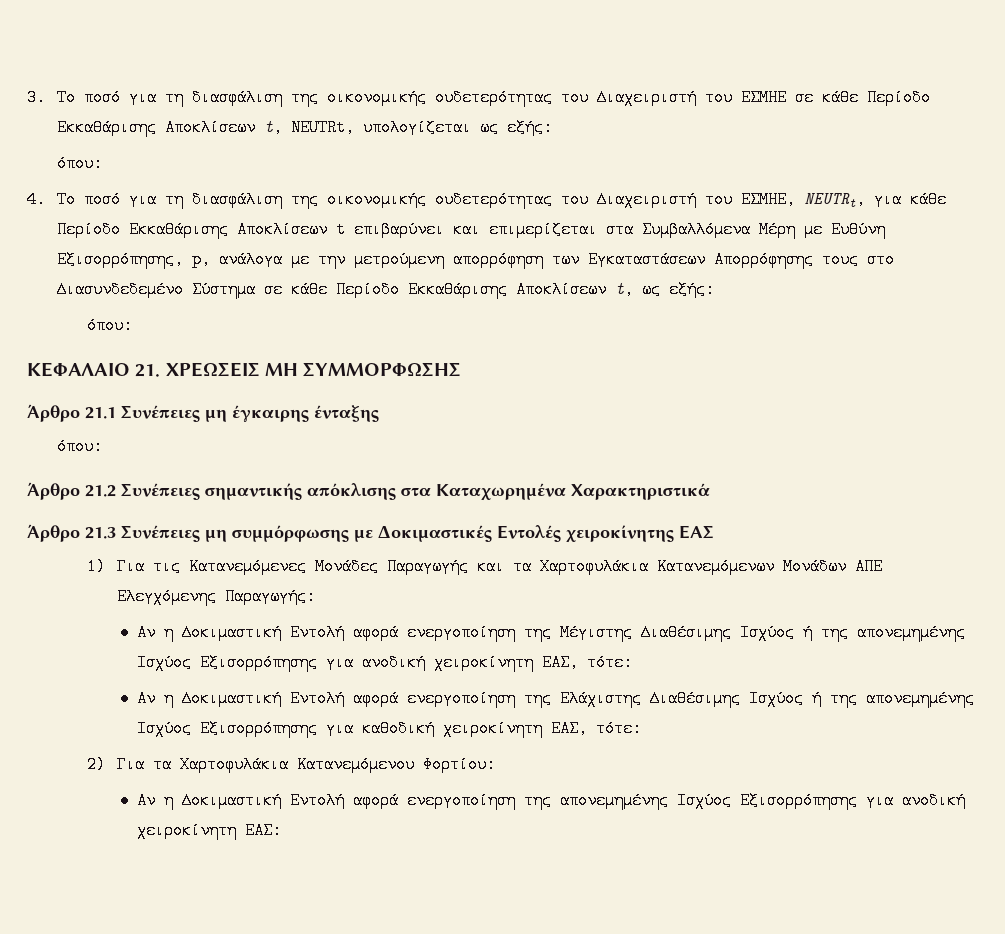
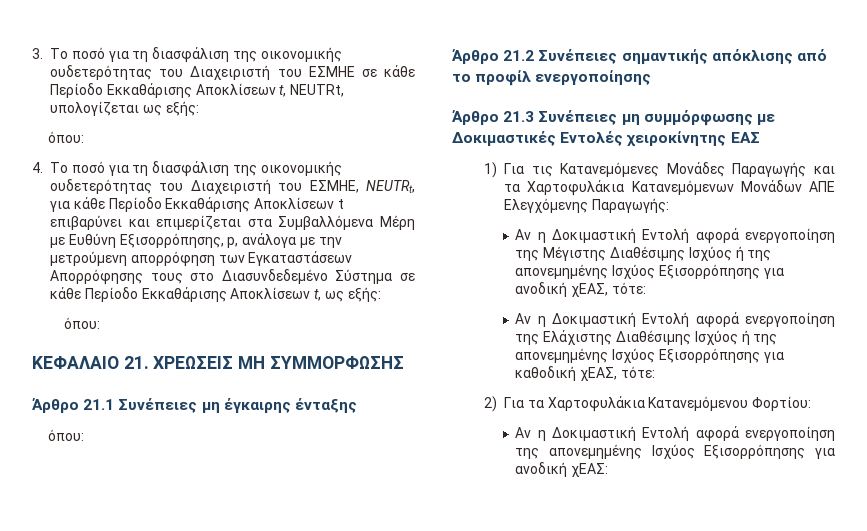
- Άρθρο 21.2 Συνέπειες σημαντικής απόκλισης στα Καταχωρημένα Χαρακτηριστικά
+ Άρθρο 21.2 Συνέπειες σημαντικής απόκλισης από το προφίλ ενεργοποίησης
- Αν η Δοκιμαστική Εντολή αφορά ενεργοποίηση της Μέγιστης Διαθέσιμης Ισχύος ή της απονεμημένης Ισχύος Εξισορρόπησης για ανοδική χειροκίνητη ΕΑΣ, τότε:
+ Αν η Δοκιμαστική Εντολή αφορά ενεργοποίηση της Μέγιστης Διαθέσιμης Ισχύος ή της απονεμημένης Ισχύος Εξισορρόπησης για ανοδική χΕΑΣ, τότε:
- Αν η Δοκιμαστική Εντολή αφορά ενεργοποίηση της Ελάχιστης Διαθέσιμης Ισχύος ή της απονεμημένης Ισχύος Εξισορρόπησης για καθοδική χειροκίνητη ΕΑΣ, τότε:
+ Αν η Δοκιμαστική Εντολή αφορά ενεργοποίηση της Ελάχιστης Διαθέσιμης Ισχύος ή της απονεμημένης Ισχύος Εξισορρόπησης για καθοδική χΕΑΣ, τότε:
- Αν η Δοκιμαστική Εντολή αφορά ενεργοποίηση της απονεμημένης Ισχύος Εξισορρόπησης για ανοδική χειροκίνητη ΕΑΣ:
+ Αν η Δοκιμαστική Εντολή αφορά ενεργοποίηση της απονεμημένης Ισχύος Εξισορρόπησης για ανοδική χΕΑΣ:

